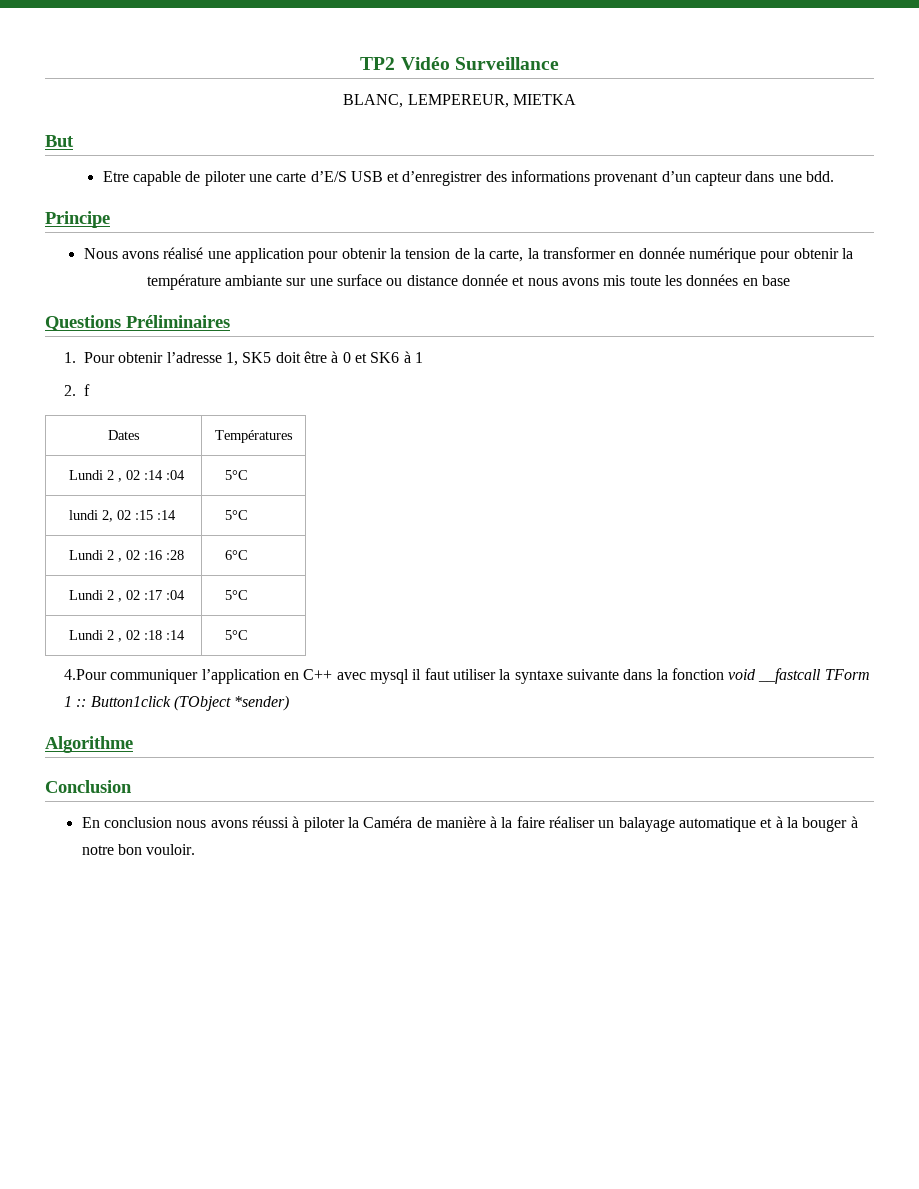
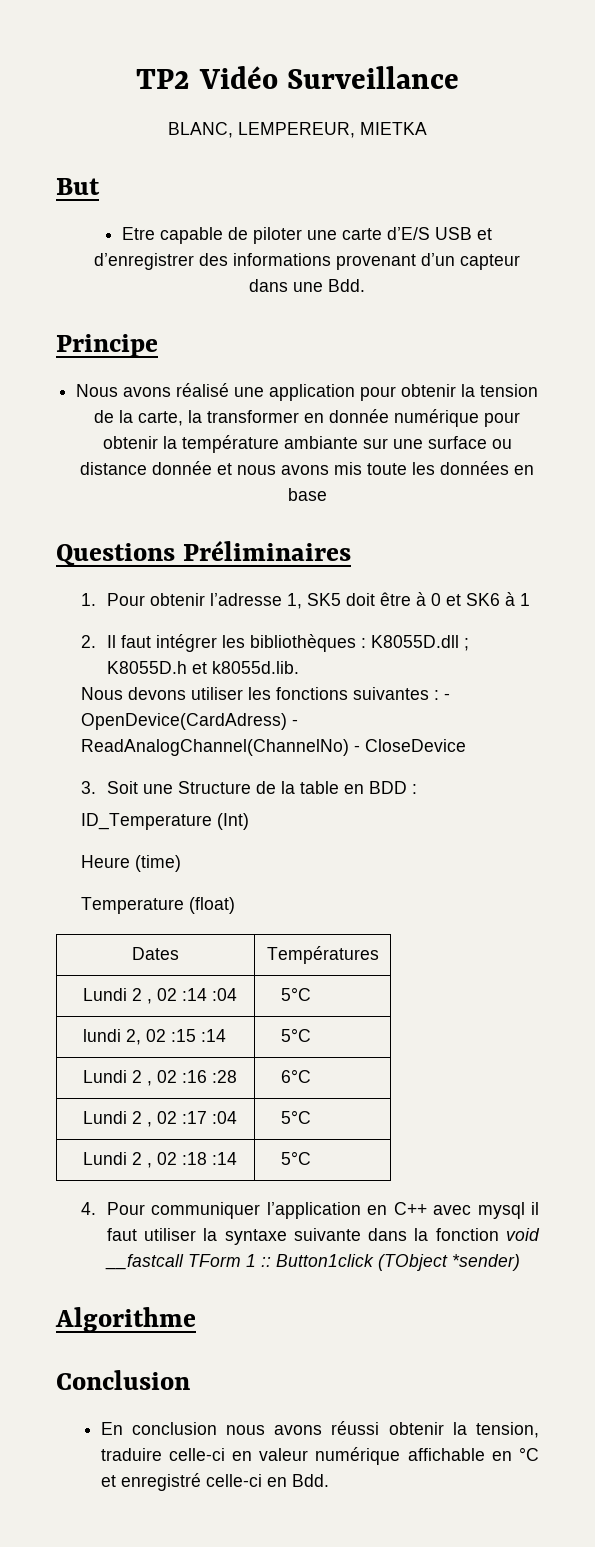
- Etre capable de piloter une carte d’E/S USB et d’enregistrer des informations provenant d’un capteur dans une bdd.
+ Etre capable de piloter une carte d’E/S USB et d’enregistrer des informations provenant d’un capteur dans une Bdd.
- 2. f
+ 2. Il faut intégrer les bibliothèques : K8055D.dll ; K8055D.h et k8055d.lib.
+ Nous devons utiliser les fonctions suivantes : - OpenDevice(CardAdress) - ReadAnalogChannel(ChannelNo) - CloseDevice
+ 3. Soit une Structure de la table en BDD :
+ ID_Temperature (Int)
+ Heure (time)
+ Temperature (float)
- 4.Pour communiquer l’application en C++ avec mysql il faut utiliser la syntaxe suivante dans la fonction void __fastcall TForm 1 :: Button1click (TObject *sender)
+ 4. Pour communiquer l’application en C++ avec mysql il faut utiliser la syntaxe suivante dans la fonction void __fastcall TForm 1 :: Button1click (TObject *sender)
- En conclusion nous avons réussi à piloter la Caméra de manière à la faire réaliser un balayage automatique et à la bouger à notre bon vouloir.
+ En conclusion nous avons réussi obtenir la tension, traduire celle-ci en valeur numérique affichable en °C et enregistré celle-ci en Bdd.

